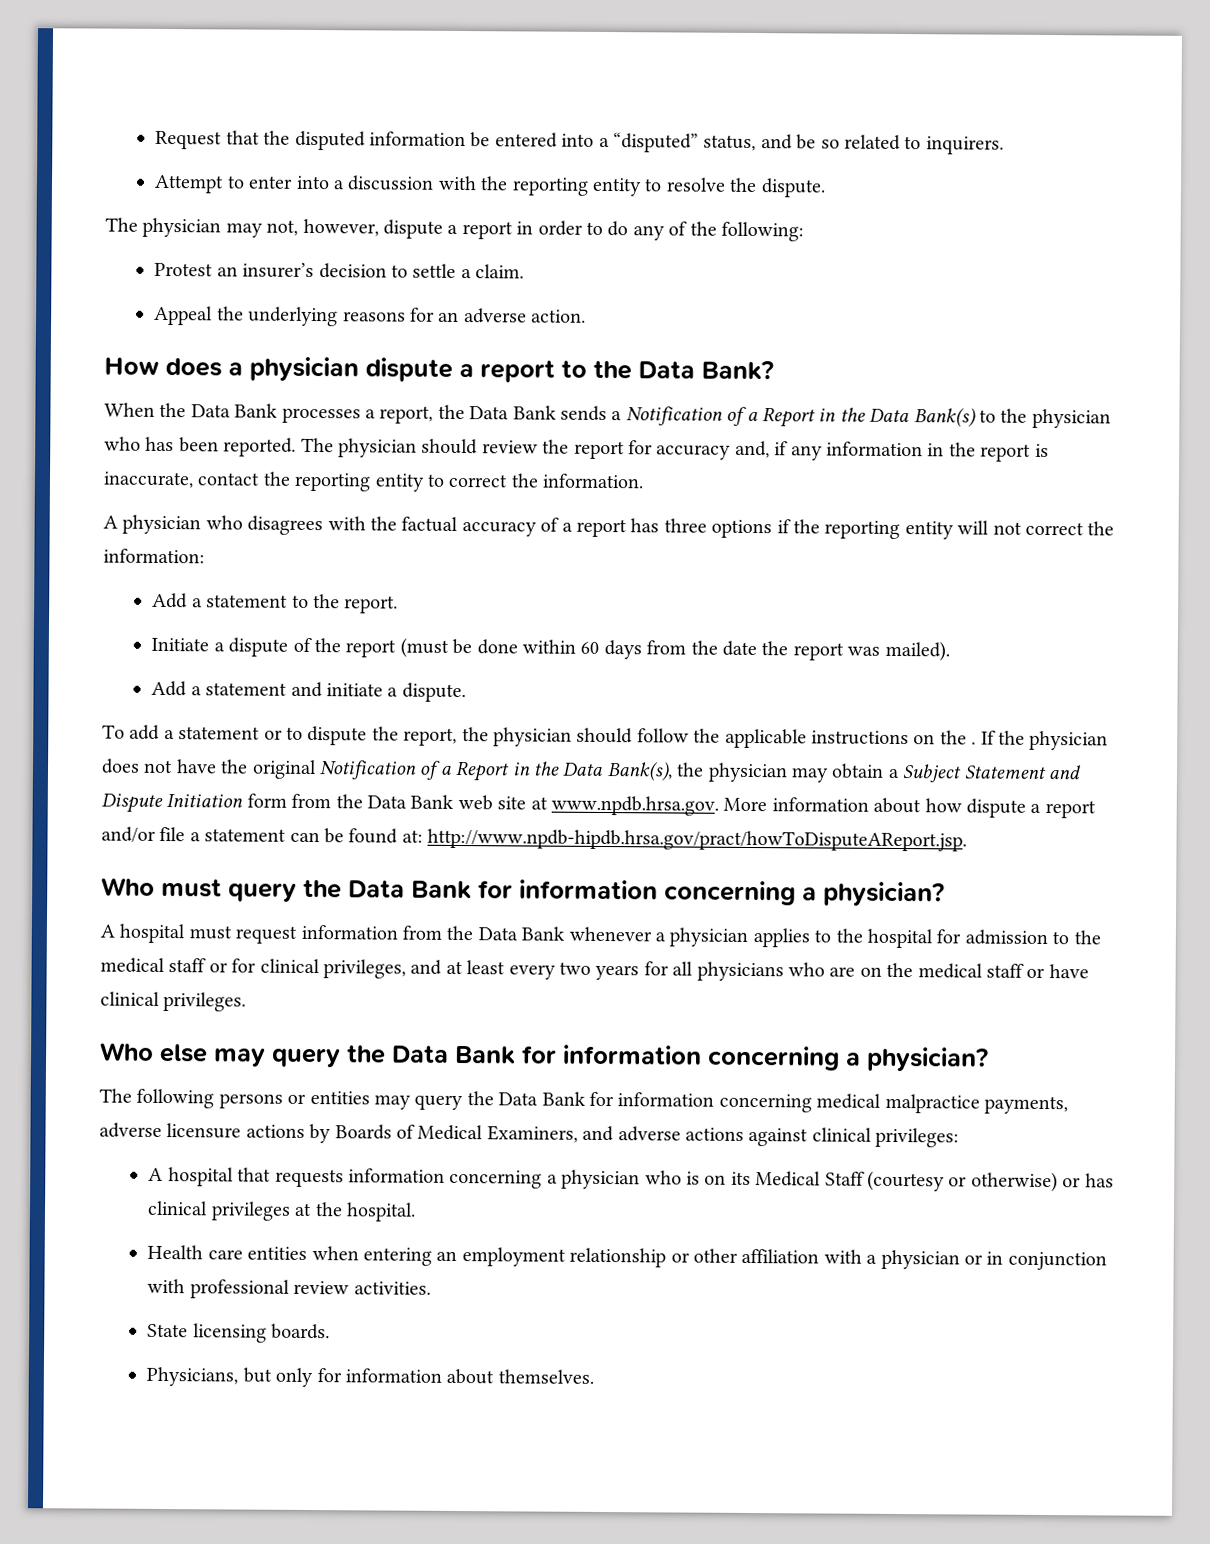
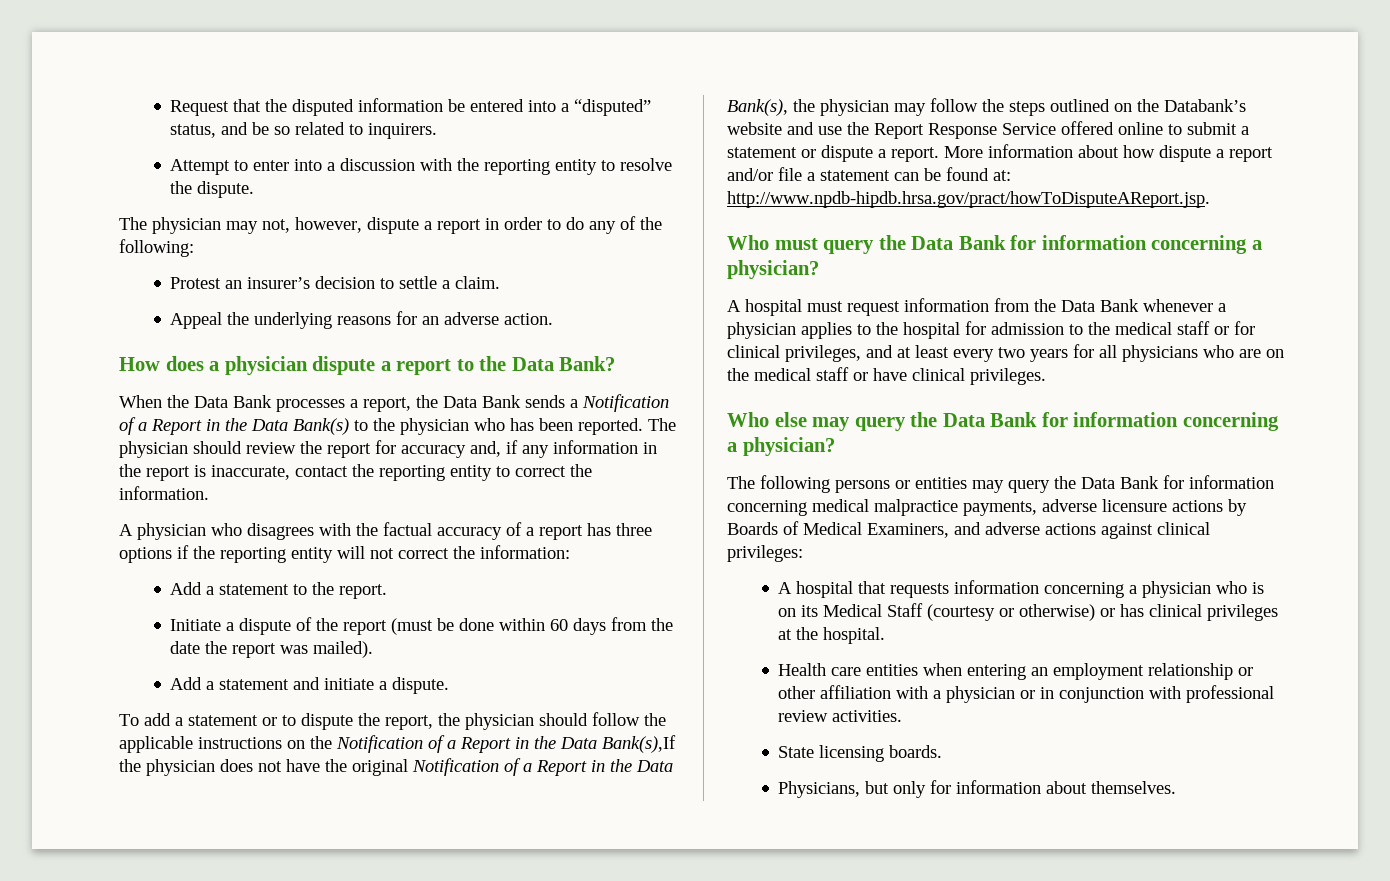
- To add a statement or to dispute the report, the physician should follow the applicable instructions on the . If the physician does not have the original Notification of a Report in the Data Bank(s), the physician may obtain a Subject Statement and Dispute Initiation form from the Data Bank web site at www.npdb.hrsa.gov. More information about how dispute a report and/or file a statement can be found at: http://www.npdb-hipdb.hrsa.gov/pract/howToDisputeAReport.jsp.
+ To add a statement or to dispute the report, the physician should follow the applicable instructions on the Notification of a Report in the Data Bank(s),If the physician does not have the original Notification of a Report in the Data Bank(s), the physician may follow the steps outlined on the Databank’s website and use the Report Response Service offered online to submit a statement or dispute a report. More information about how dispute a report and/or file a statement can be found at: http://www.npdb-hipdb.hrsa.gov/pract/howToDisputeAReport.jsp.

